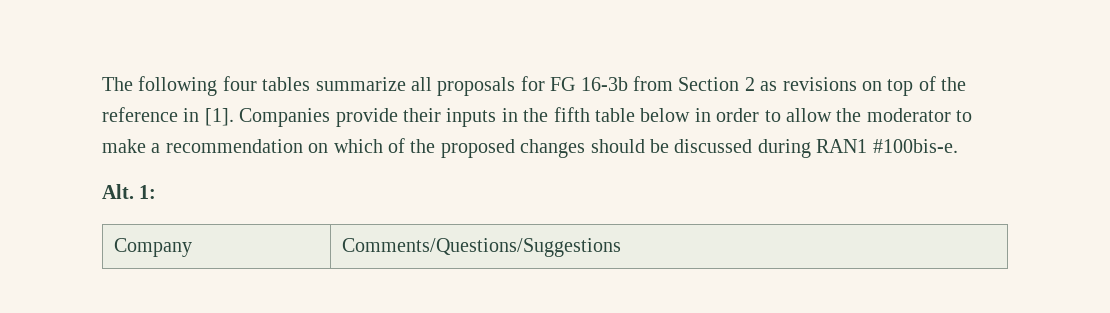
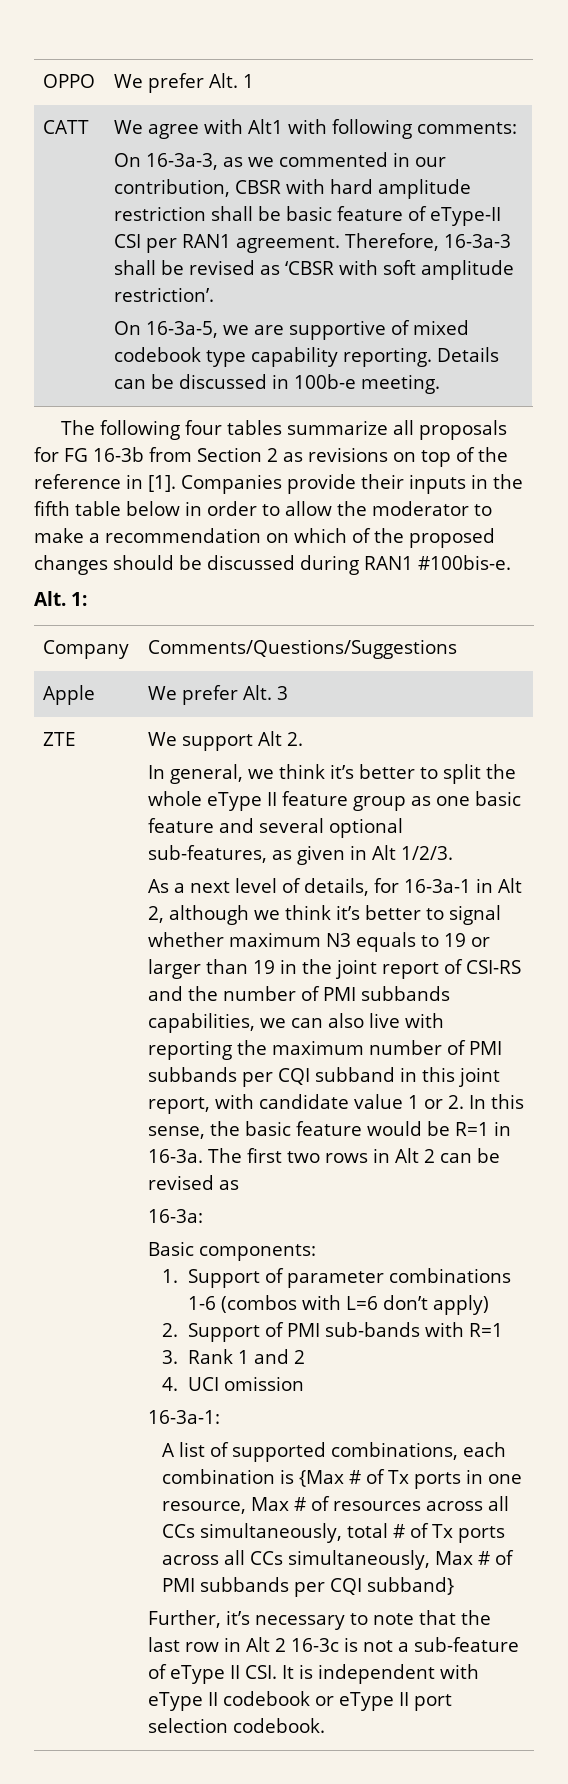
+ OPPO | We prefer Alt. 1
+ CATT | We agree with Alt1 with following comments:
+ On 16-3a-3, as we commented in our contribution, CBSR with hard amplitude restriction shall be basic feature of eType-II CSI per RAN1 agreement. Therefore, 16-3a-3 shall be revised as ‘CBSR with soft amplitude restriction’.
+ On 16-3a-5, we are supportive of mixed codebook type capability reporting. Details can be discussed in 100b-e meeting.
+ Apple | We prefer Alt. 3
+ ZTE | We support Alt 2.
+ In general, we think it’s better to split the whole eType II feature group as one basic feature and several optional sub-features, as given in Alt 1/2/3.
+ As a next level of details, for 16-3a-1 in Alt 2, although we think it’s better to signal whether maximum N3 equals to 19 or larger than 19 in the joint report of CSI-RS and the number of PMI subbands capabilities, we can also live with reporting the maximum number of PMI subbands per CQI subband in this joint report, with candidate value 1 or 2. In this sense, the basic feature would be R=1 in 16-3a. The first two rows in Alt 2 can be revised as
+ 16-3a:
+ Basic components:
+ 1. Support of parameter combinations 1-6 (combos with L=6 don’t apply)
+ 2. Support of PMI sub-bands with R=1
+ 3. Rank 1 and 2
+ 4. UCI omission
+ 16-3a-1:
+ A list of supported combinations, each combination is {Max # of Tx ports in one resource, Max # of resources across all CCs simultaneously, total # of Tx ports across all CCs simultaneously, Max # of PMI subbands per CQI subband}
+ Further, it’s necessary to note that the last row in Alt 2 16-3c is not a sub-feature of eType II CSI. It is independent with eType II codebook or eType II port selection codebook.

